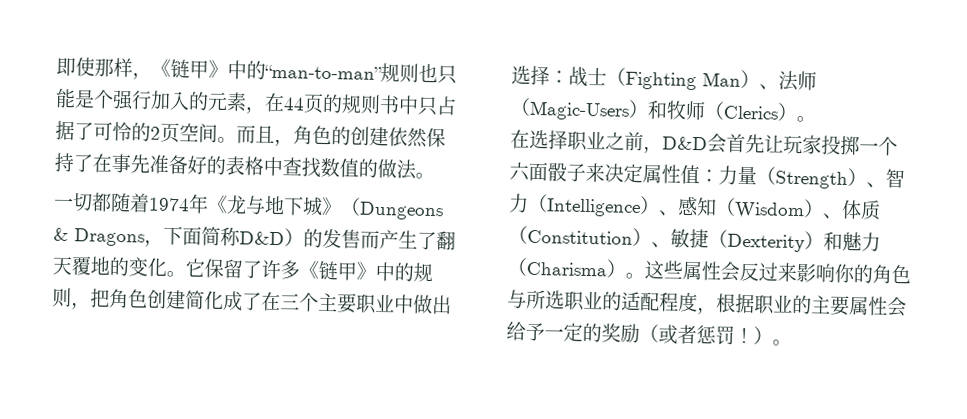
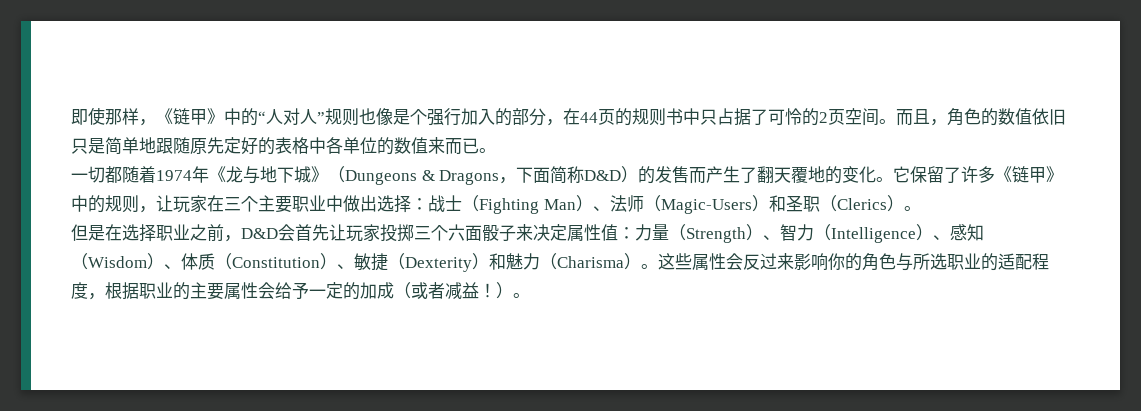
- 即使那样，《链甲》中的“man-to-man”规则也只能是个强行加入的元素，在44页的规则书中只占据了可怜的2页空间。
+ 即使那样，《链甲》中的“人对人”规则也像是个强行加入的部分，在44页的规则书中只占据了可怜的2页空间。
- 而且，角色的创建依然保持了在事先准备好的表格中查找数值的做法。
+ 而且，角色的数值依旧只是简单地跟随原先定好的表格中各单位的数值来而已。
- 它保留了许多《链甲》中的规则，把角色创建简化成了在三个主要职业中做出选择：战士（Fighting Man）、法师（Magic-Users）和牧师（Clerics）。
+ 它保留了许多《链甲》中的规则，让玩家在三个主要职业中做出选择：战士（Fighting Man）、法师（Magic-Users）和圣职（Clerics）。
- 在选择职业之前，D&D会首先让玩家投掷一个六面骰子来决定属性值：力量（Strength）、智力（Intelligence）、感知（Wisdom）、体质（Constitution）、敏捷（Dexterity）和魅力（Charisma）。
+ 但是在选择职业之前，D&D会首先让玩家投掷三个六面骰子来决定属性值：力量（Strength）、智力（Intelligence）、感知（Wisdom）、体质（Constitution）、敏捷（Dexterity）和魅力（Charisma）。
- 这些属性会反过来影响你的角色与所选职业的适配程度，根据职业的主要属性会给予一定的奖励（或者惩罚！）。
+ 这些属性会反过来影响你的角色与所选职业的适配程度，根据职业的主要属性会给予一定的加成（或者减益！）。

